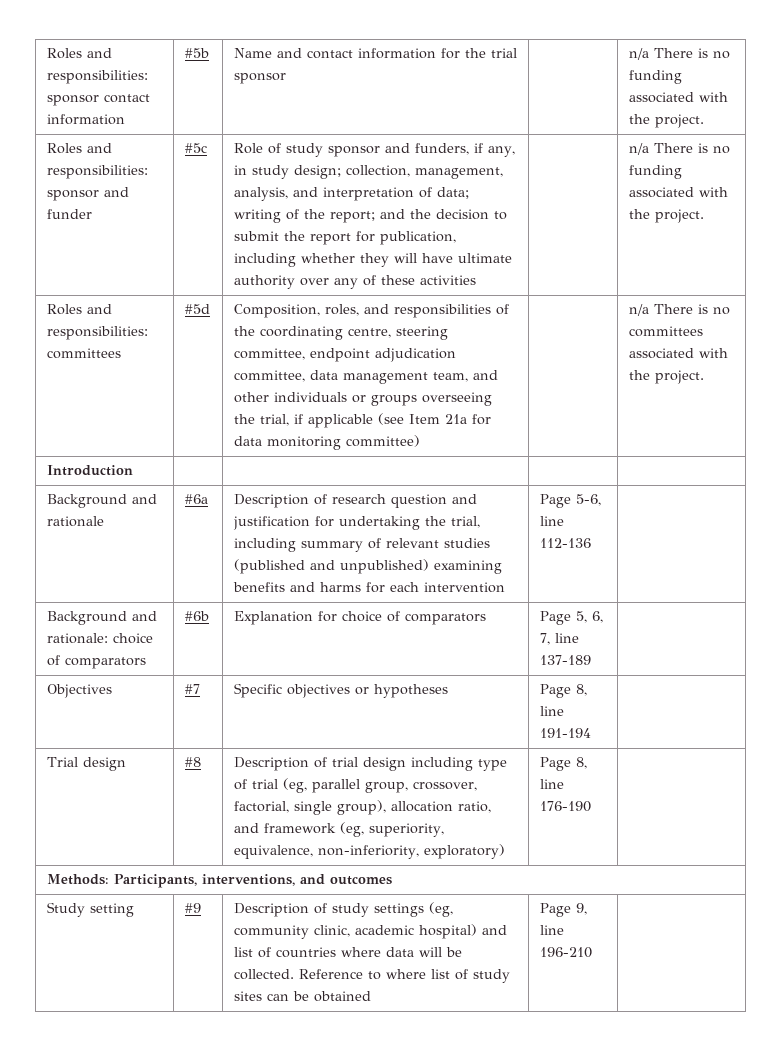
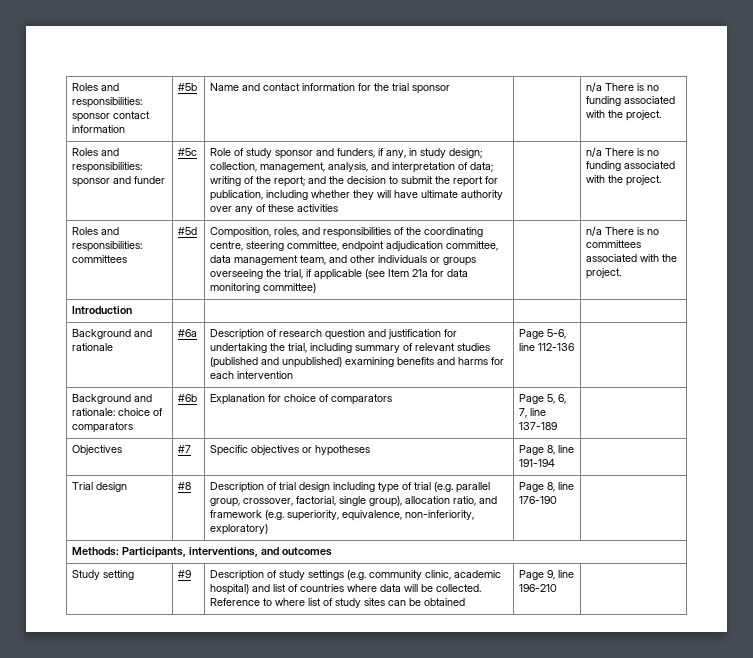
- Trial design | #8 | Description of trial design including type of trial (eg, parallel group, crossover, factorial, single group), allocation ratio, and framework (eg, superiority, equivalence, non-inferiority, exploratory) | Page 8, line 176-190 |
+ Trial design | #8 | Description of trial design including type of trial (e.g. parallel group, crossover, factorial, single group), allocation ratio, and framework (e.g. superiority, equivalence, non-inferiority, exploratory) | Page 8, line 176-190 |
- Study setting | #9 | Description of study settings (eg, community clinic, academic hospital) and list of countries where data will be collected. Reference to where list of study sites can be obtained | Page 9, line 196-210 |
+ Study setting | #9 | Description of study settings (e.g. community clinic, academic hospital) and list of countries where data will be collected. Reference to where list of study sites can be obtained | Page 9, line 196-210 |

